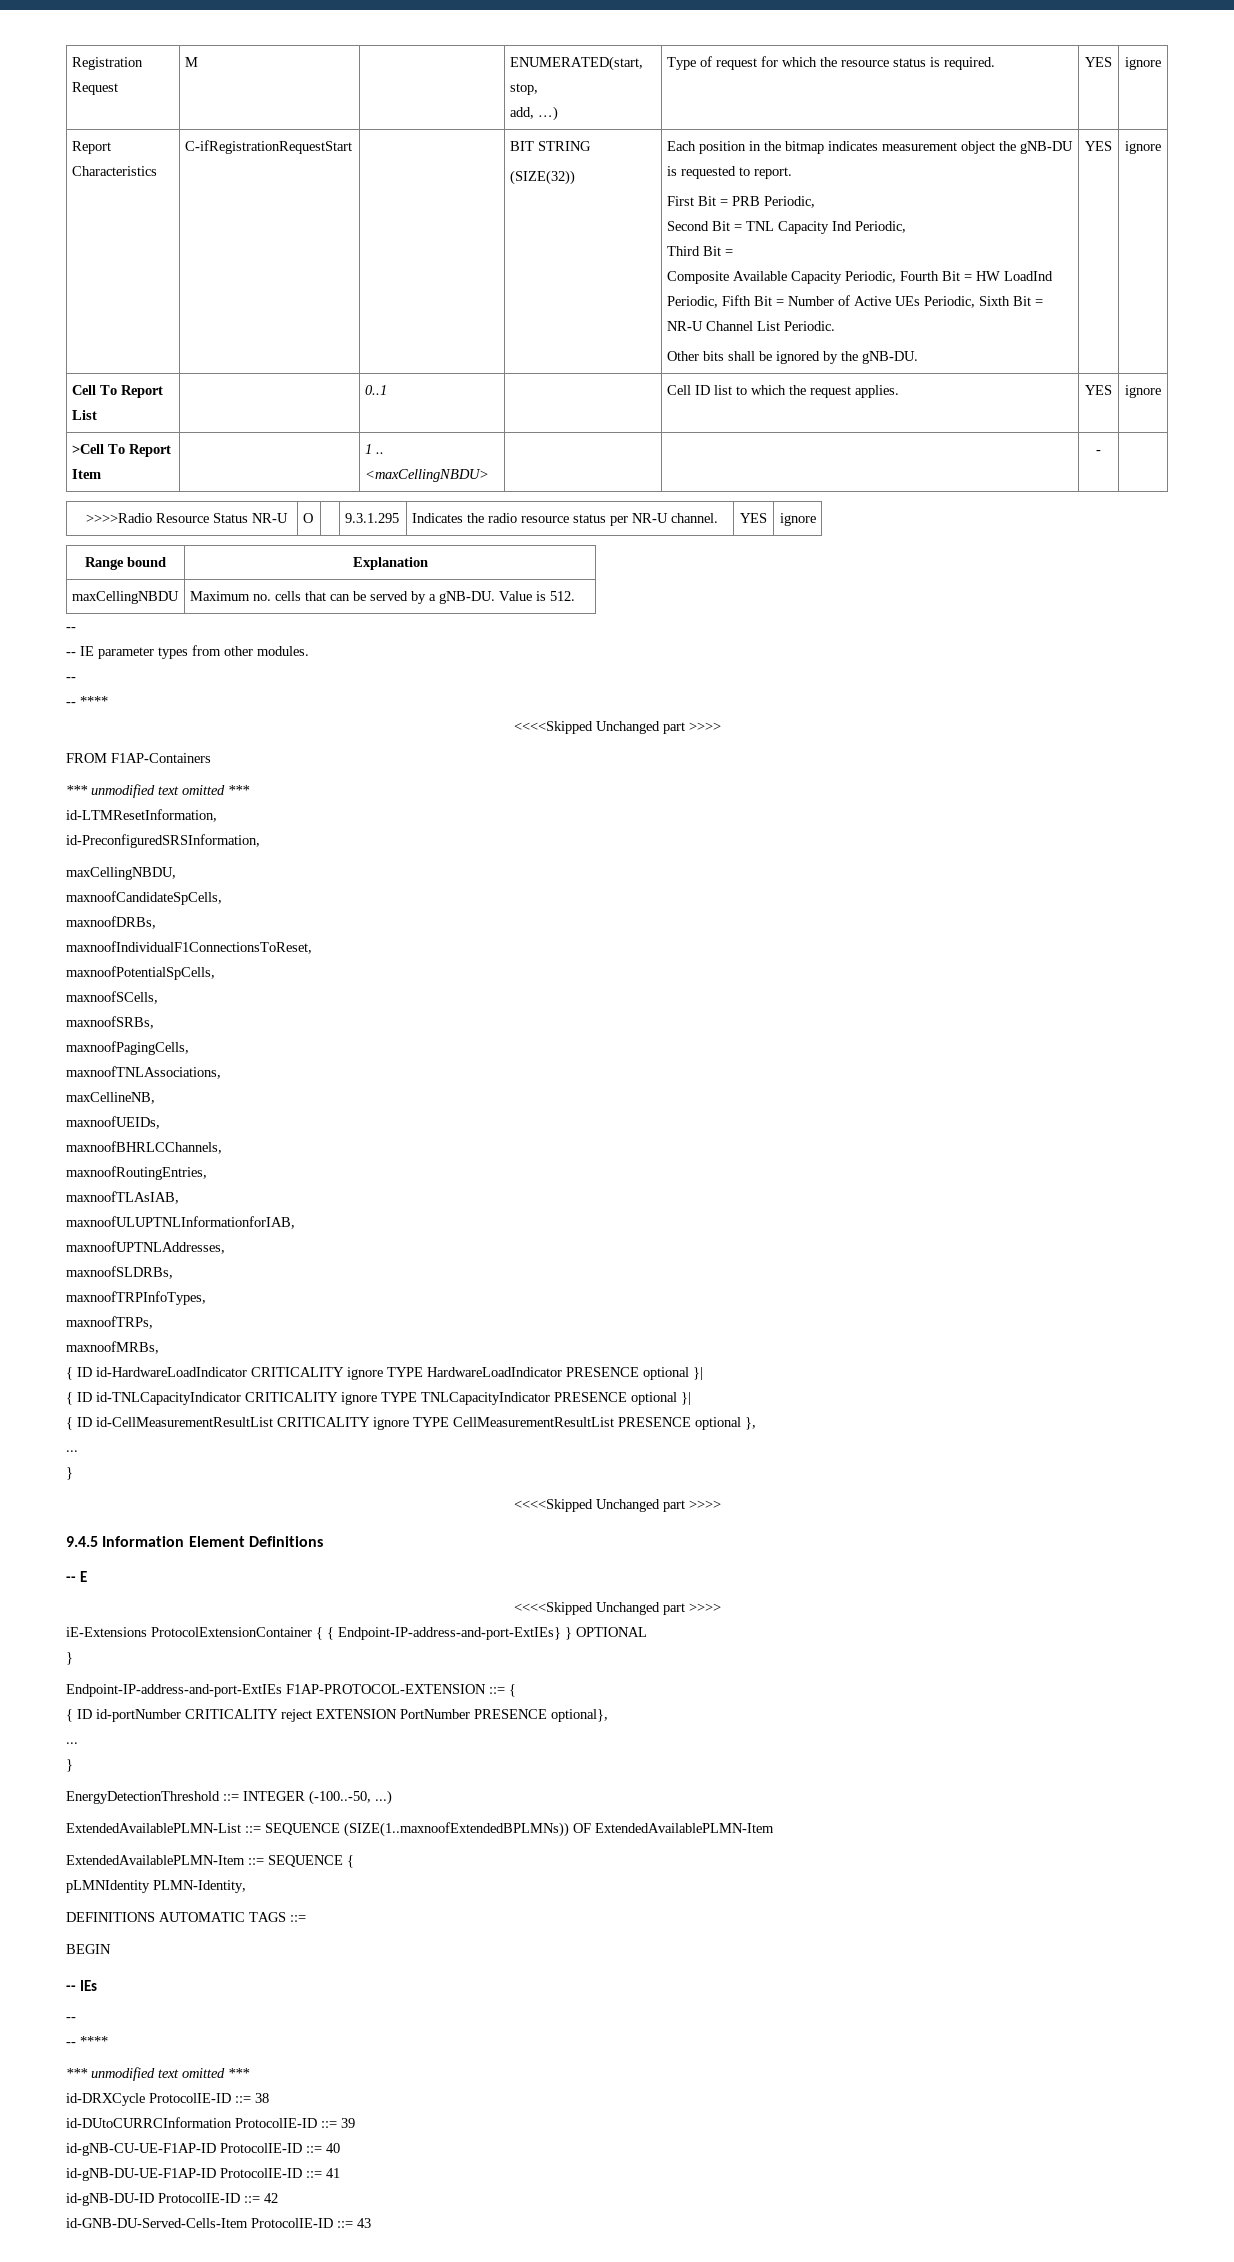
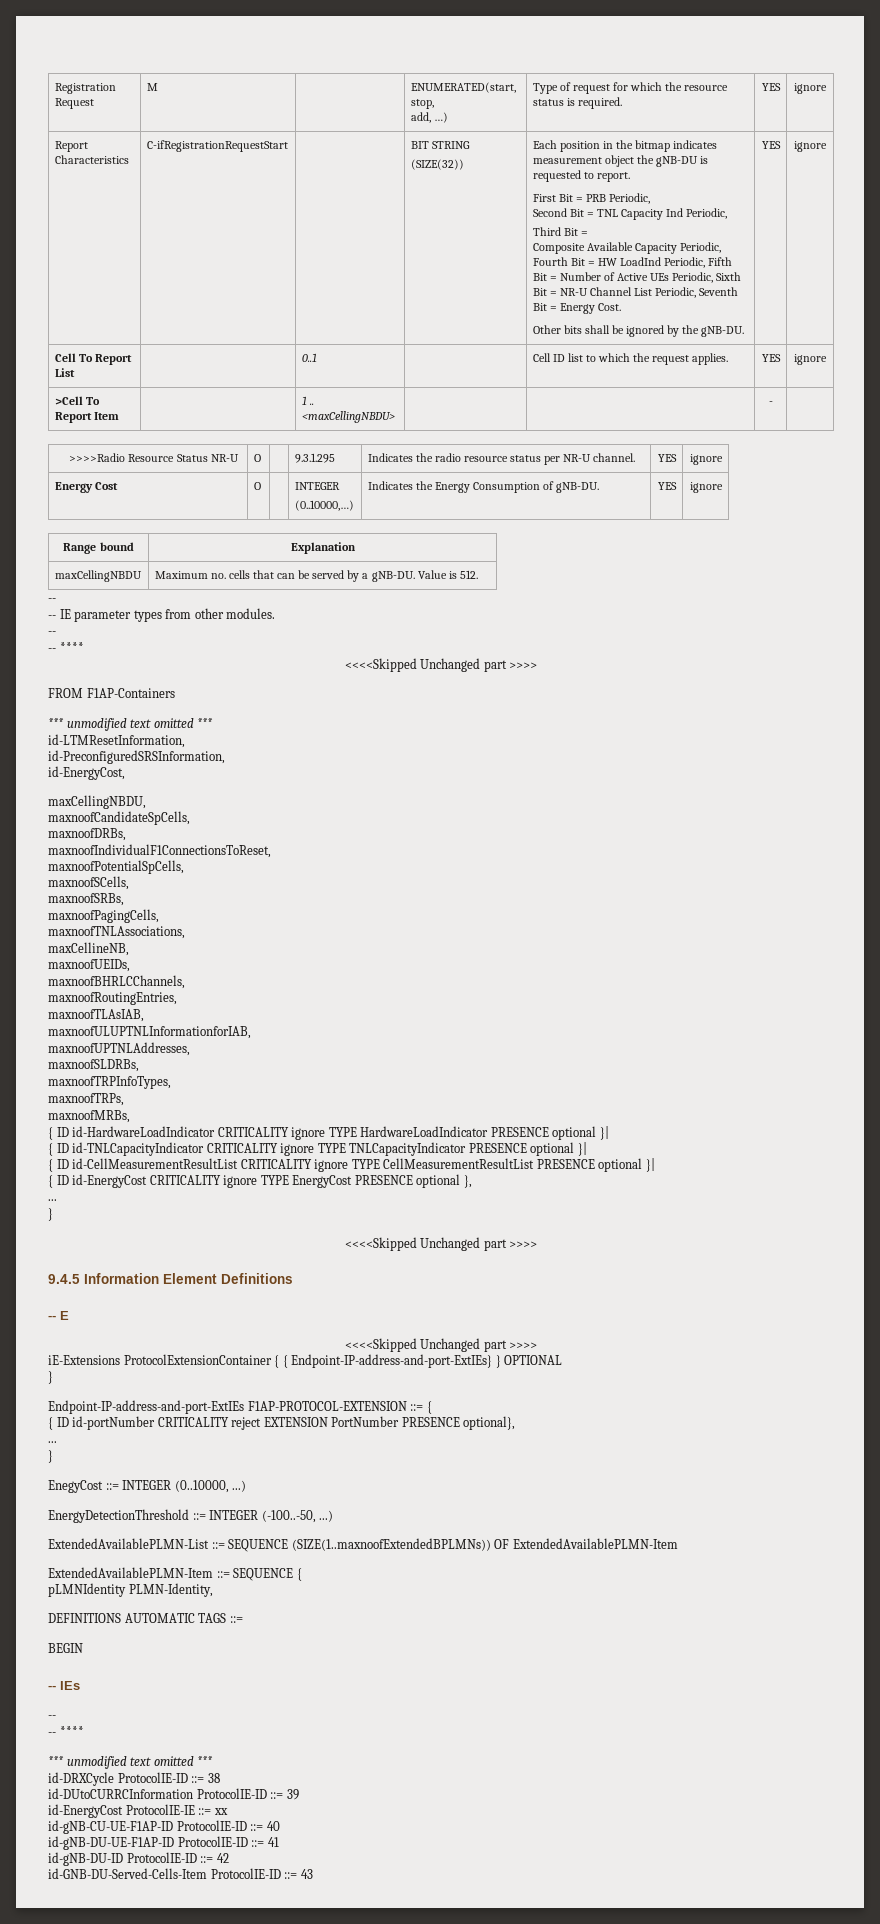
- Composite Available Capacity Periodic, Fourth Bit = HW LoadInd Periodic, Fifth Bit = Number of Active UEs Periodic, Sixth Bit = NR-U Channel List Periodic.
+ Composite Available Capacity Periodic, Fourth Bit = HW LoadInd Periodic, Fifth Bit = Number of Active UEs Periodic, Sixth Bit = NR-U Channel List Periodic, Seventh Bit = Energy Cost.
+ Energy Cost | O | | INTEGER
+ (0..10000,…) | Indicates the Energy Consumption of gNB-DU. | YES | ignore
+ id-EnergyCost,
- { ID id-CellMeasurementResultList CRITICALITY ignore TYPE CellMeasurementResultList PRESENCE optional },
+ { ID id-CellMeasurementResultList CRITICALITY ignore TYPE CellMeasurementResultList PRESENCE optional }|
+ { ID id-EnergyCost CRITICALITY ignore TYPE EnergyCost PRESENCE optional },
+ EnegyCost ::= INTEGER (0..10000, ...)
+ id-EnergyCost ProtocolIE-IE ::= xx

